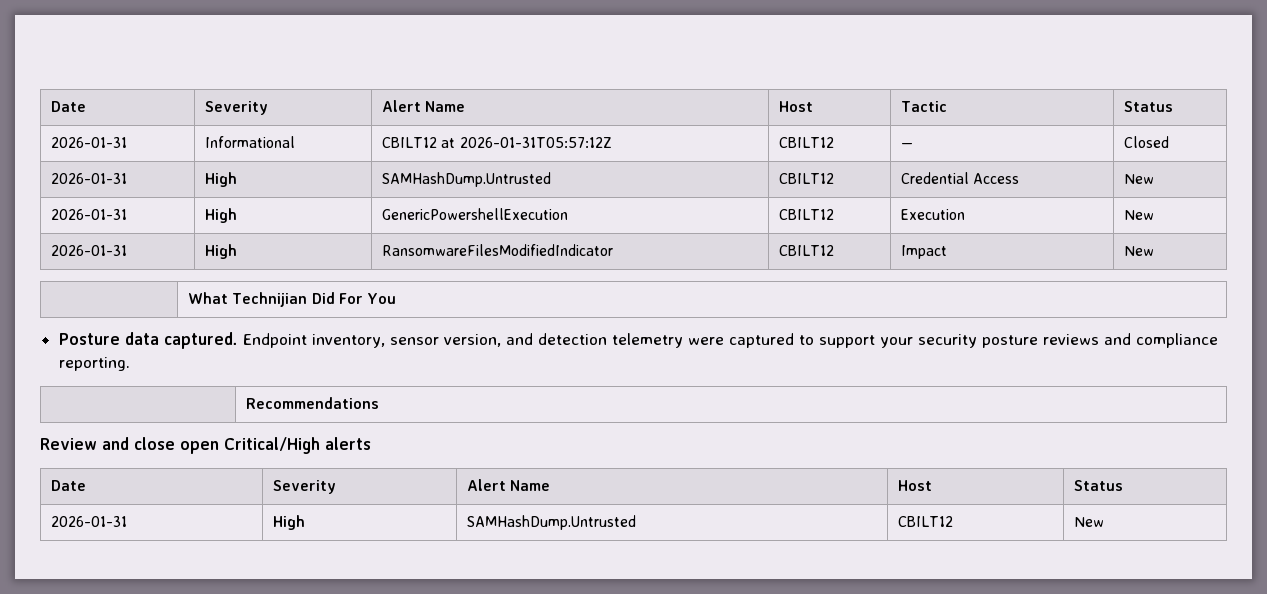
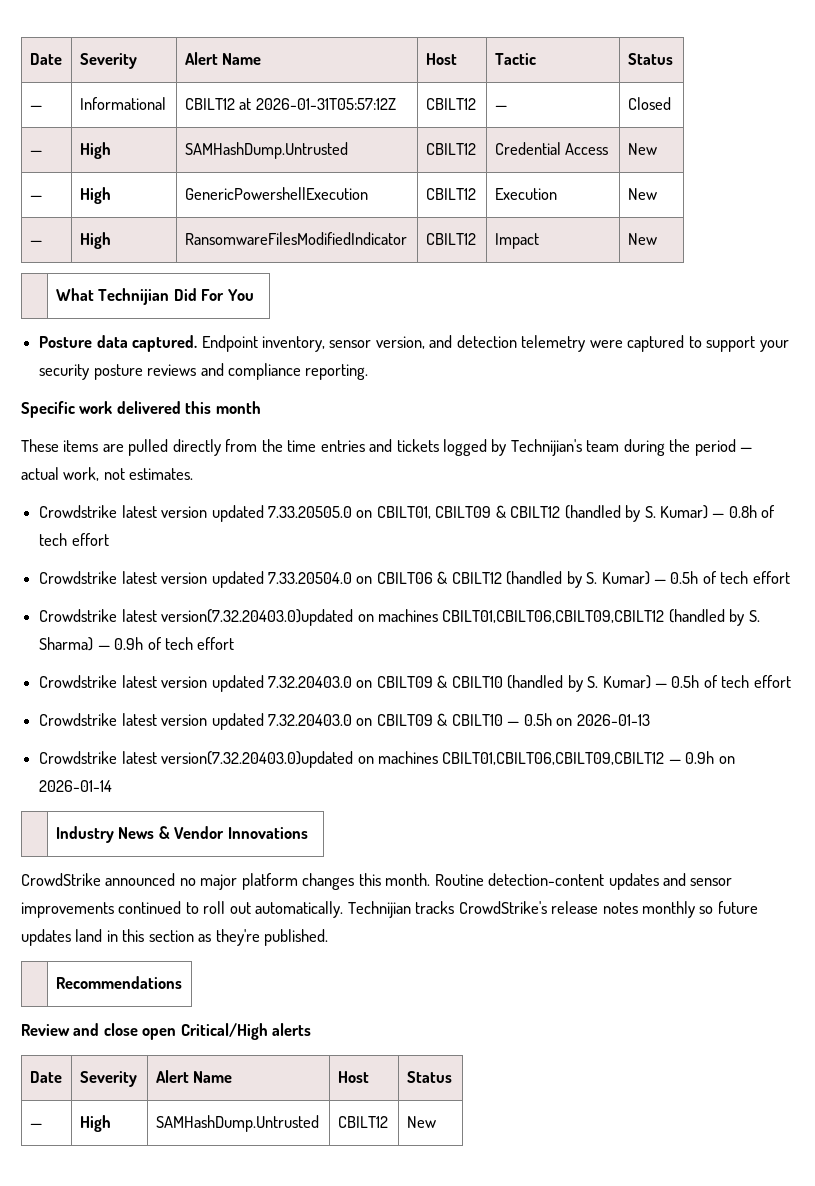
- 2026-01-31 | Informational | CBILT12 at 2026-01-31T05:57:12Z | CBILT12 | — | Closed
+ — | Informational | CBILT12 at 2026-01-31T05:57:12Z | CBILT12 | — | Closed
- 2026-01-31 | High | SAMHashDump.Untrusted | CBILT12 | Credential Access | New
+ — | High | SAMHashDump.Untrusted | CBILT12 | Credential Access | New
- 2026-01-31 | High | GenericPowershellExecution | CBILT12 | Execution | New
+ — | High | GenericPowershellExecution | CBILT12 | Execution | New
- 2026-01-31 | High | RansomwareFilesModifiedIndicator | CBILT12 | Impact | New
+ — | High | RansomwareFilesModifiedIndicator | CBILT12 | Impact | New
+ Specific work delivered this month
+ These items are pulled directly from the time entries and tickets logged by Technijian's team during the period — actual work, not estimates.
+ Crowdstrike latest version updated 7.33.20505.0 on CBILT01, CBILT09 & CBILT12 (handled by S. Kumar) — 0.8h of tech effort
+ Crowdstrike latest version updated 7.33.20504.0 on CBILT06 & CBILT12 (handled by S. Kumar) — 0.5h of tech effort
+ Crowdstrike latest version(7.32.20403.0)updated on machines CBILT01,CBILT06,CBILT09,CBILT12 (handled by S. Sharma) — 0.9h of tech effort
+ Crowdstrike latest version updated 7.32.20403.0 on CBILT09 & CBILT10 (handled by S. Kumar) — 0.5h of tech effort
+ Crowdstrike latest version updated 7.32.20403.0 on CBILT09 & CBILT10 — 0.5h on 2026-01-13
+ Crowdstrike latest version(7.32.20403.0)updated on machines CBILT01,CBILT06,CBILT09,CBILT12 — 0.9h on 2026-01-14
+ | Industry News & Vendor Innovations
+ CrowdStrike announced no major platform changes this month. Routine detection-content updates and sensor improvements continued to roll out automatically. Technijian tracks CrowdStrike's release notes monthly so future updates land in this section as they're published.
- 2026-01-31 | High | SAMHashDump.Untrusted | CBILT12 | New
+ — | High | SAMHashDump.Untrusted | CBILT12 | New

